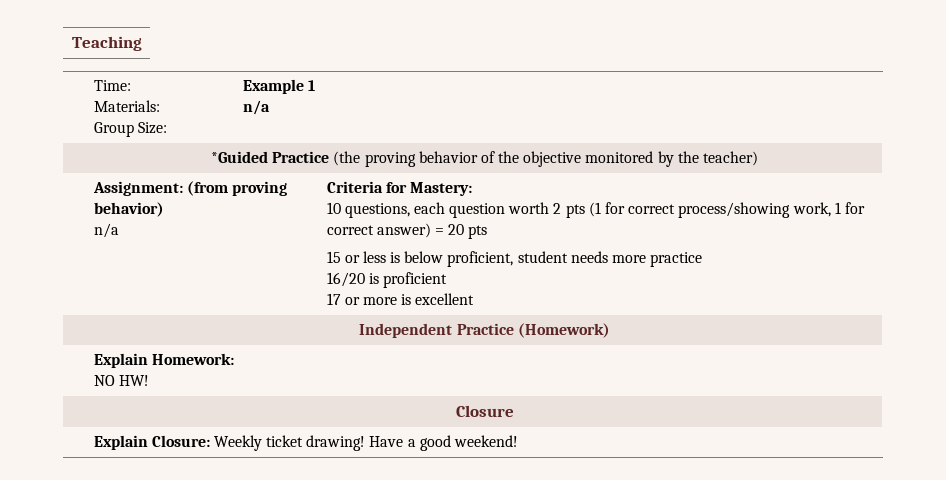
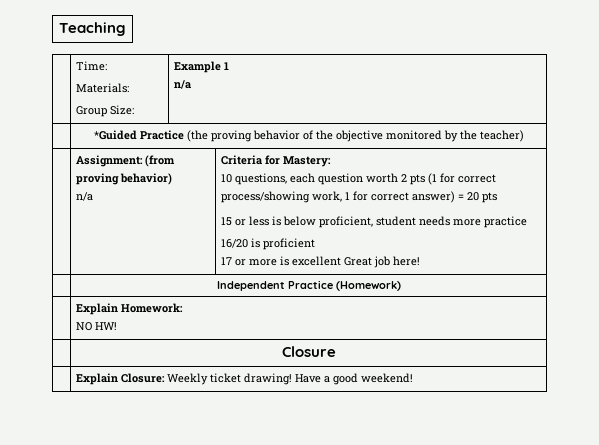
- 17 or more is excellent
+ 17 or more is excellent Great job here!

